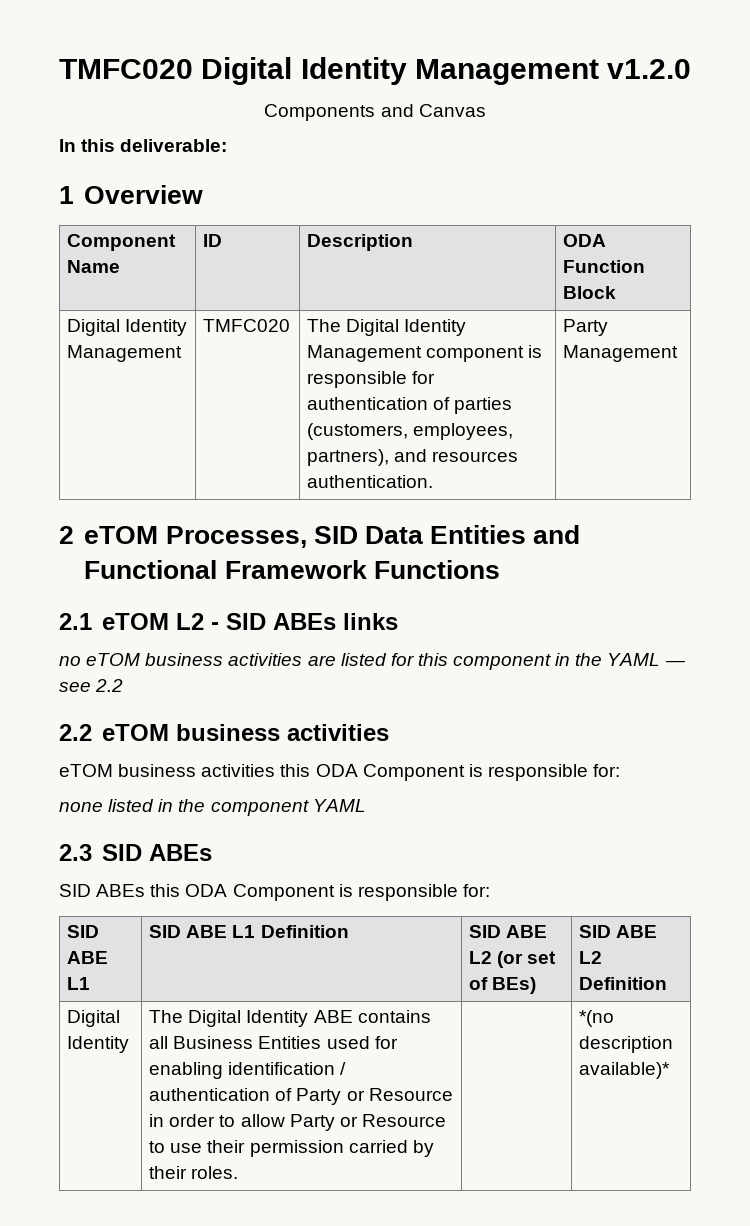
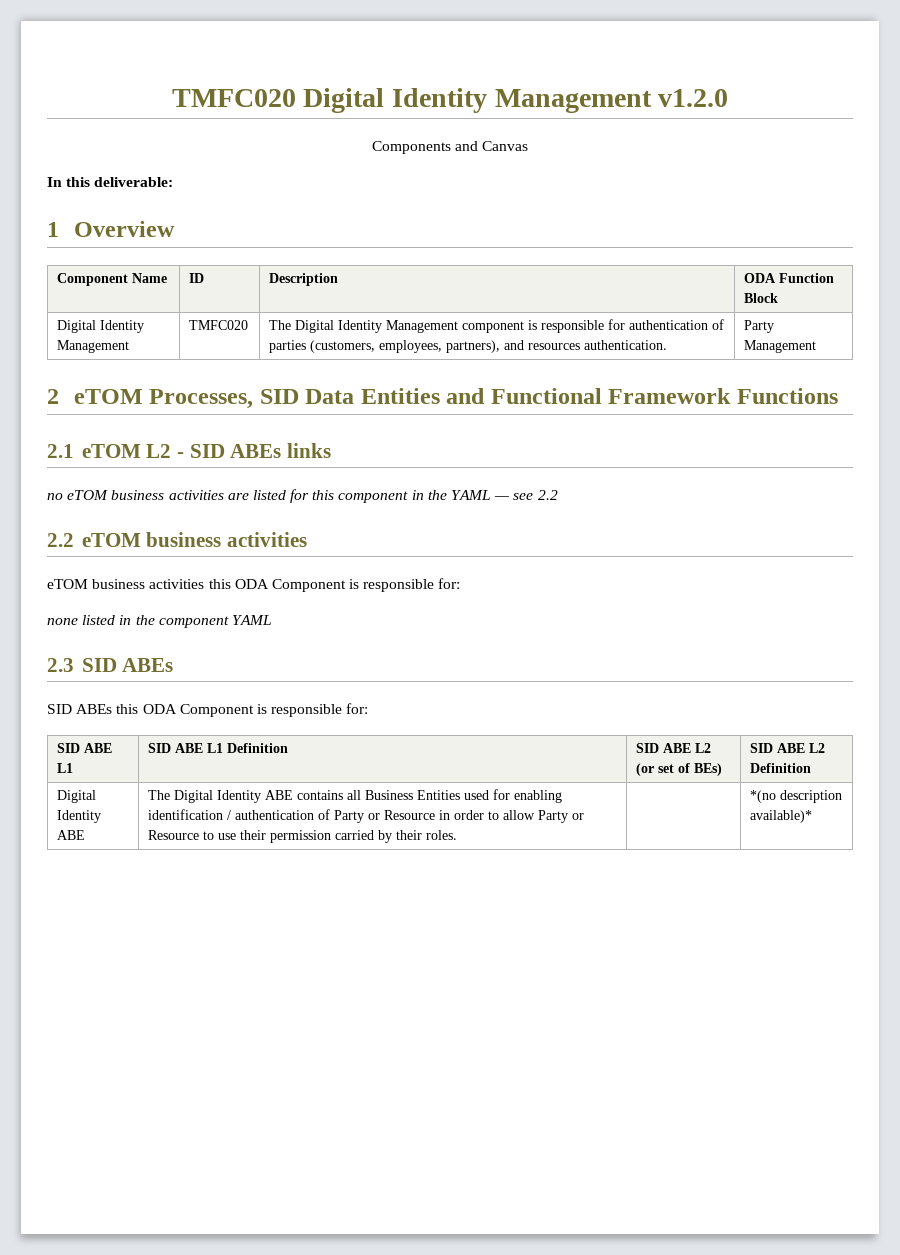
- Digital Identity | The Digital Identity ABE contains all Business Entities used for enabling identification / authentication of Party or Resource in order to allow Party or Resource to use their permission carried by their roles. | | *(no description available)*
+ Digital Identity ABE | The Digital Identity ABE contains all Business Entities used for enabling identification / authentication of Party or Resource in order to allow Party or Resource to use their permission carried by their roles. | | *(no description available)*

